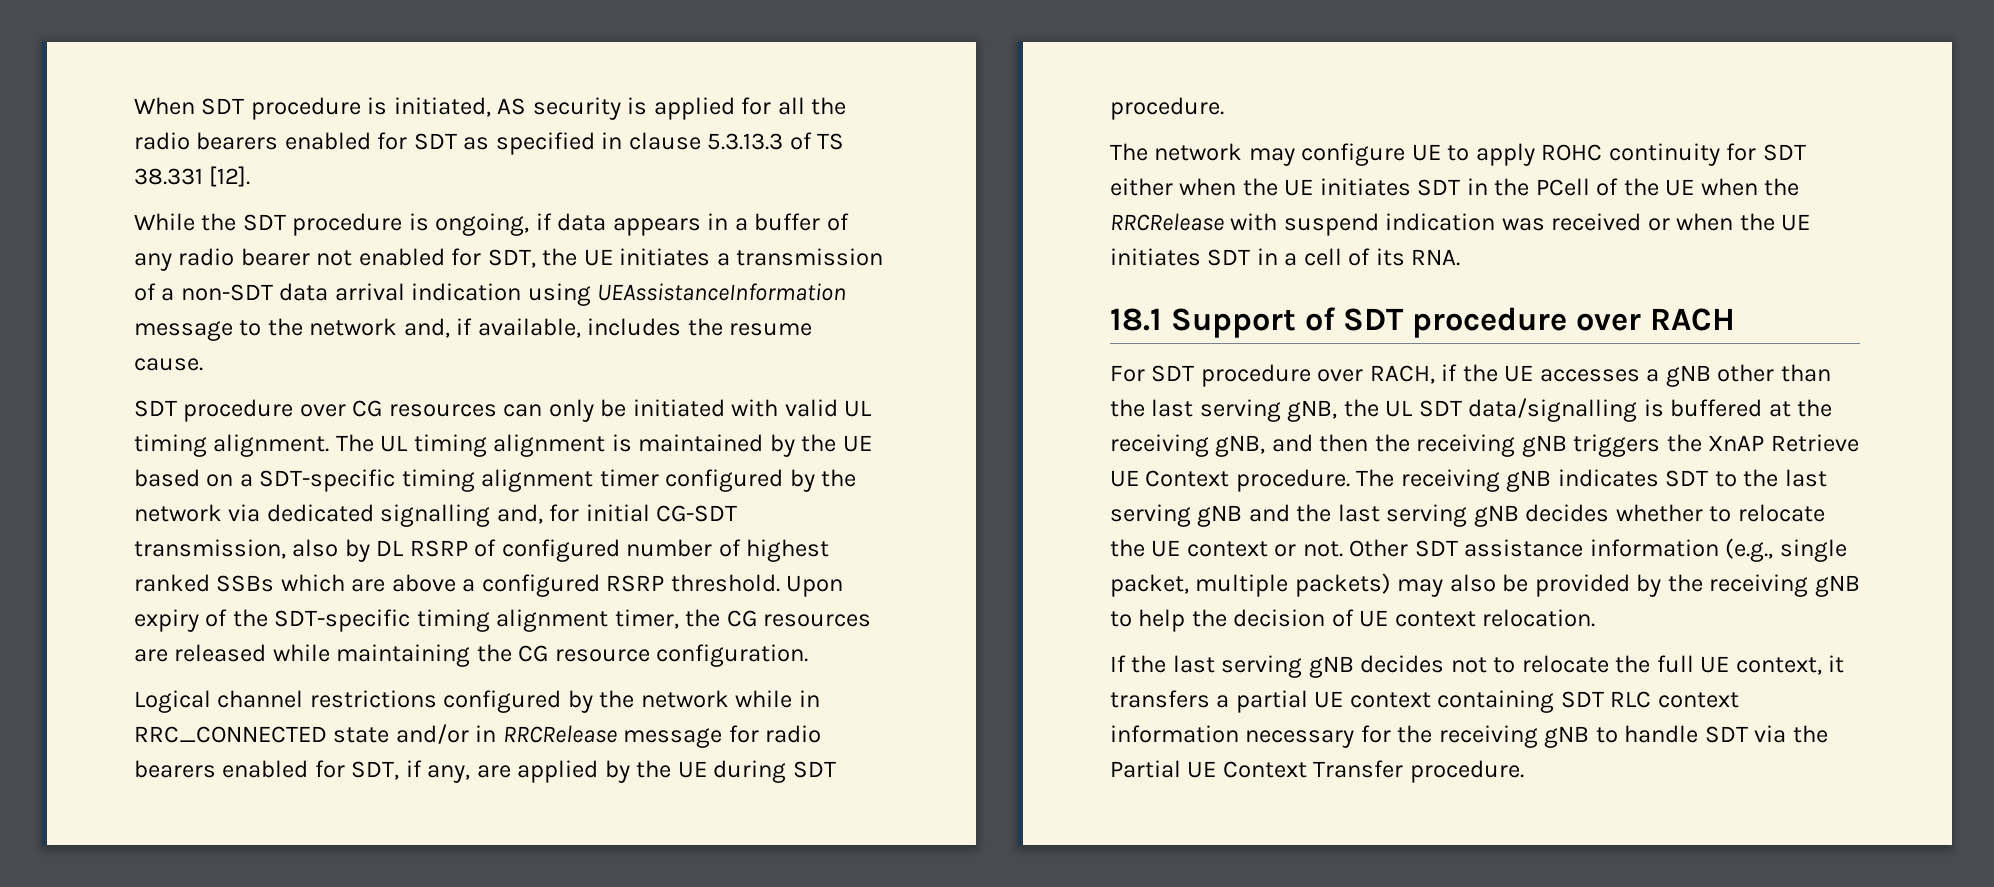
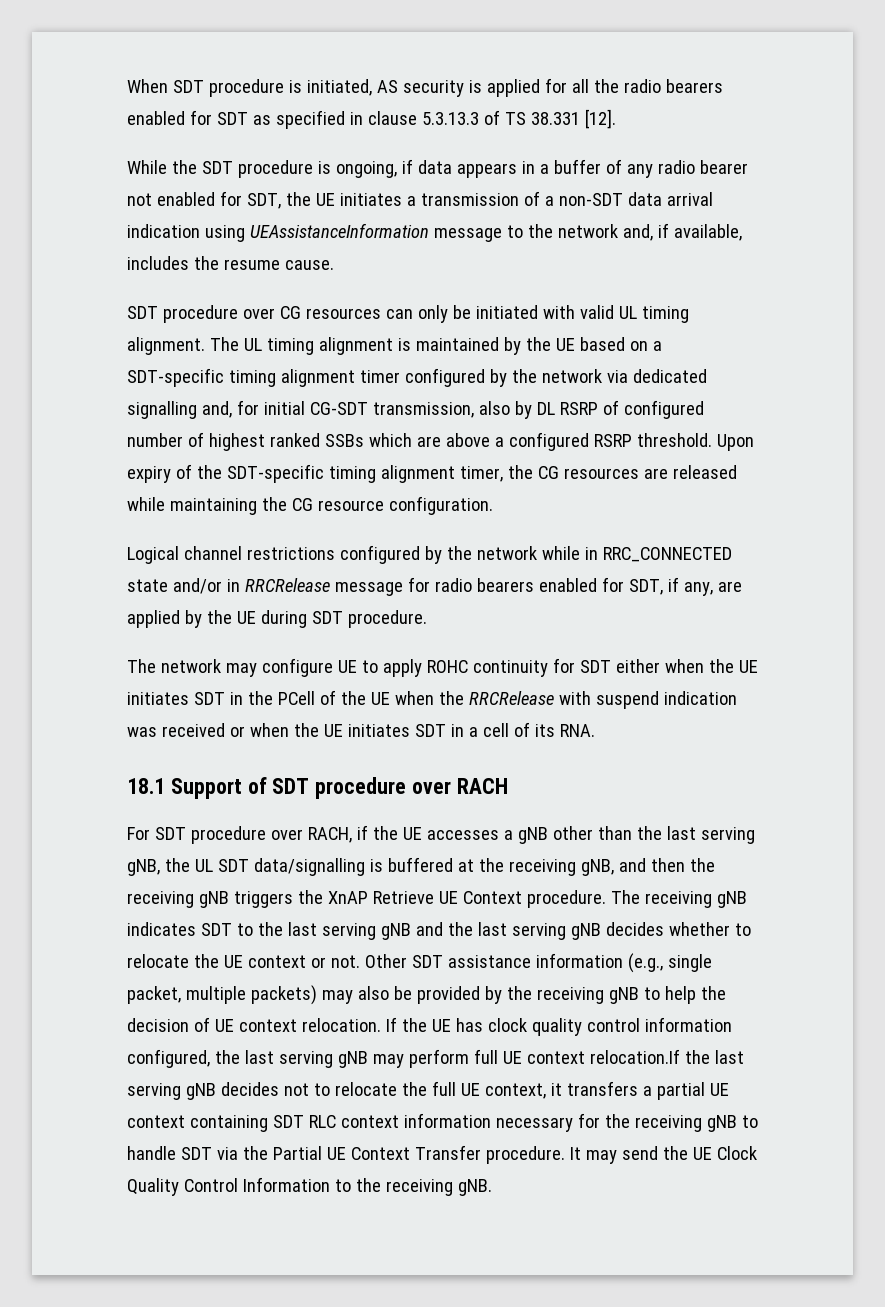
- Other SDT assistance information (e.g., single packet, multiple packets) may also be provided by the receiving gNB to help the decision of UE context relocation.
- If the last serving gNB decides not to relocate the full UE context, it transfers a partial UE context containing SDT RLC context information necessary for the receiving gNB to handle SDT via the Partial UE Context Transfer procedure.
+ Other SDT assistance information (e.g., single packet, multiple packets) may also be provided by the receiving gNB to help the decision of UE context relocation. If the UE has clock quality control information configured, the last serving gNB may perform full UE context relocation.If the last serving gNB decides not to relocate the full UE context, it transfers a partial UE context containing SDT RLC context information necessary for the receiving gNB to handle SDT via the Partial UE Context Transfer procedure.
+ It may send the UE Clock Quality Control Information to the receiving gNB.

